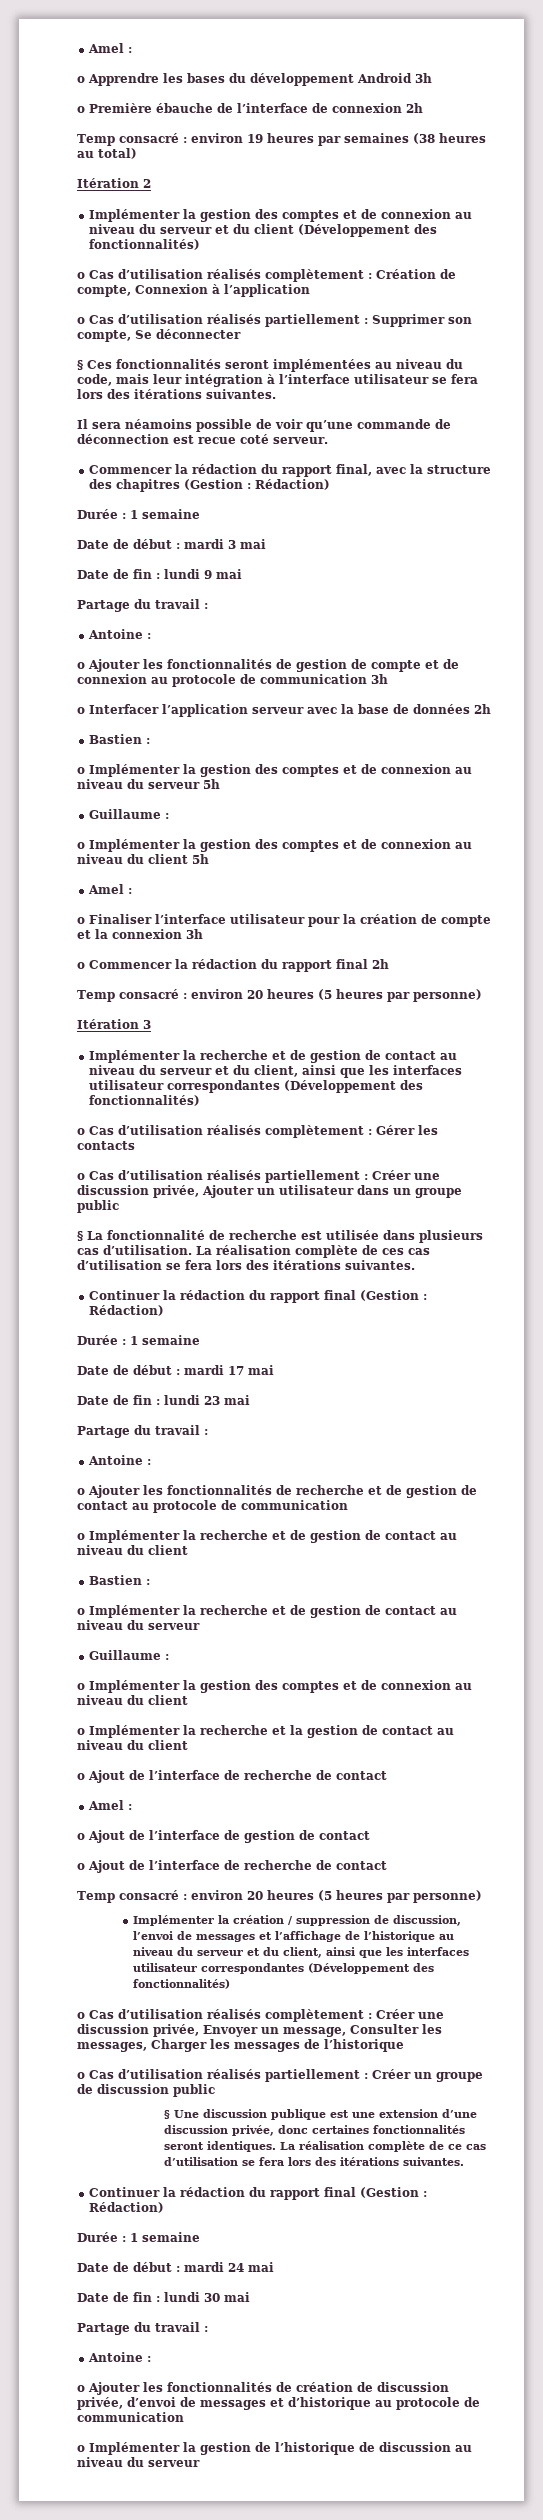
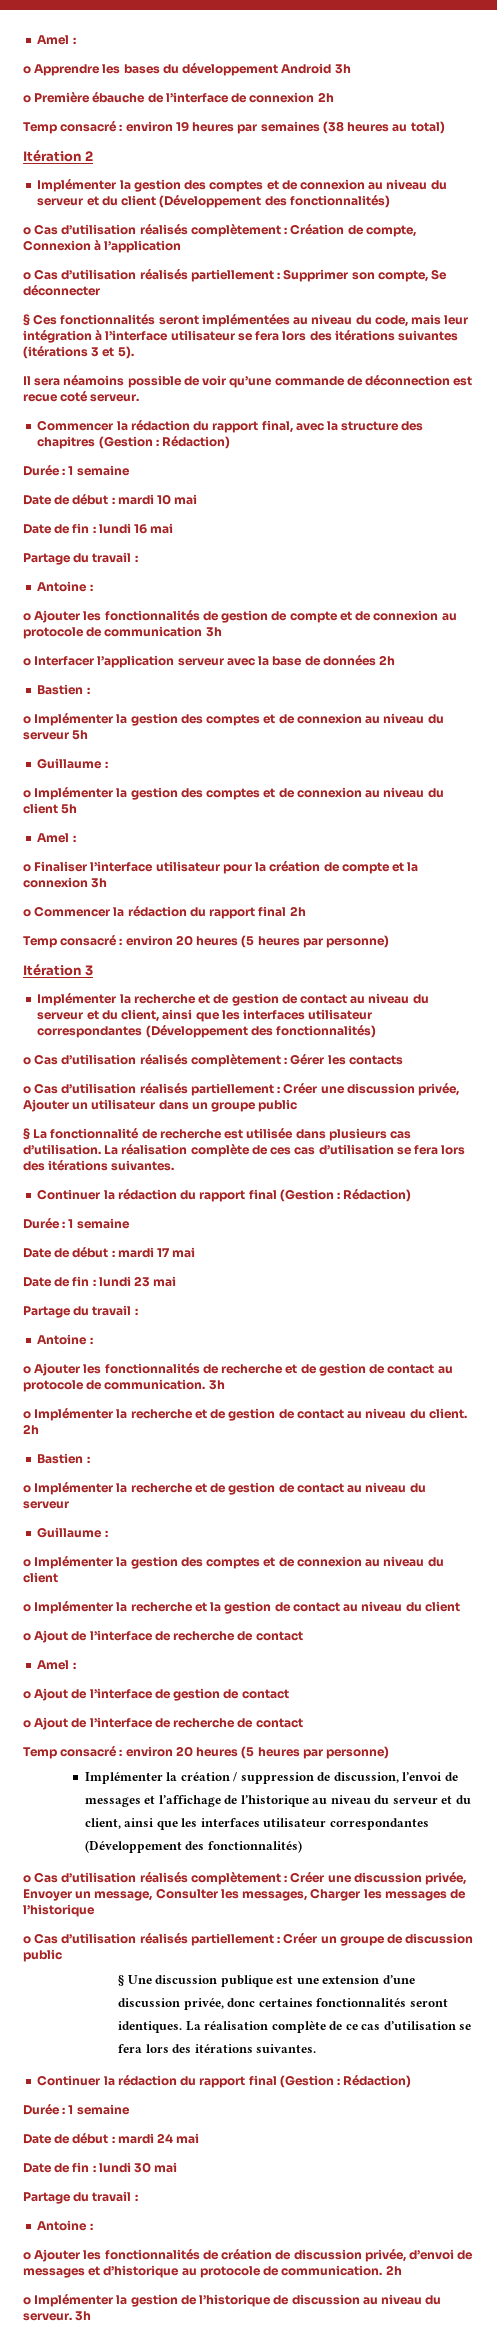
- § Ces fonctionnalités seront implémentées au niveau du code, mais leur intégration à l’interface utilisateur se fera lors des itérations suivantes.
+ § Ces fonctionnalités seront implémentées au niveau du code, mais leur intégration à l’interface utilisateur se fera lors des itérations suivantes (itérations 3 et 5).
- Date de début : mardi 3 mai
- Date de fin : lundi 9 mai
+ Date de début : mardi 10 mai
+ Date de fin : lundi 16 mai
- o Ajouter les fonctionnalités de recherche et de gestion de contact au protocole de communication
+ o Ajouter les fonctionnalités de recherche et de gestion de contact au protocole de communication. 3h
- o Implémenter la recherche et de gestion de contact au niveau du client
+ o Implémenter la recherche et de gestion de contact au niveau du client. 2h
- o Ajouter les fonctionnalités de création de discussion privée, d’envoi de messages et d’historique au protocole de communication
+ o Ajouter les fonctionnalités de création de discussion privée, d’envoi de messages et d’historique au protocole de communication. 2h
- o Implémenter la gestion de l’historique de discussion au niveau du serveur
+ o Implémenter la gestion de l’historique de discussion au niveau du serveur. 3h

